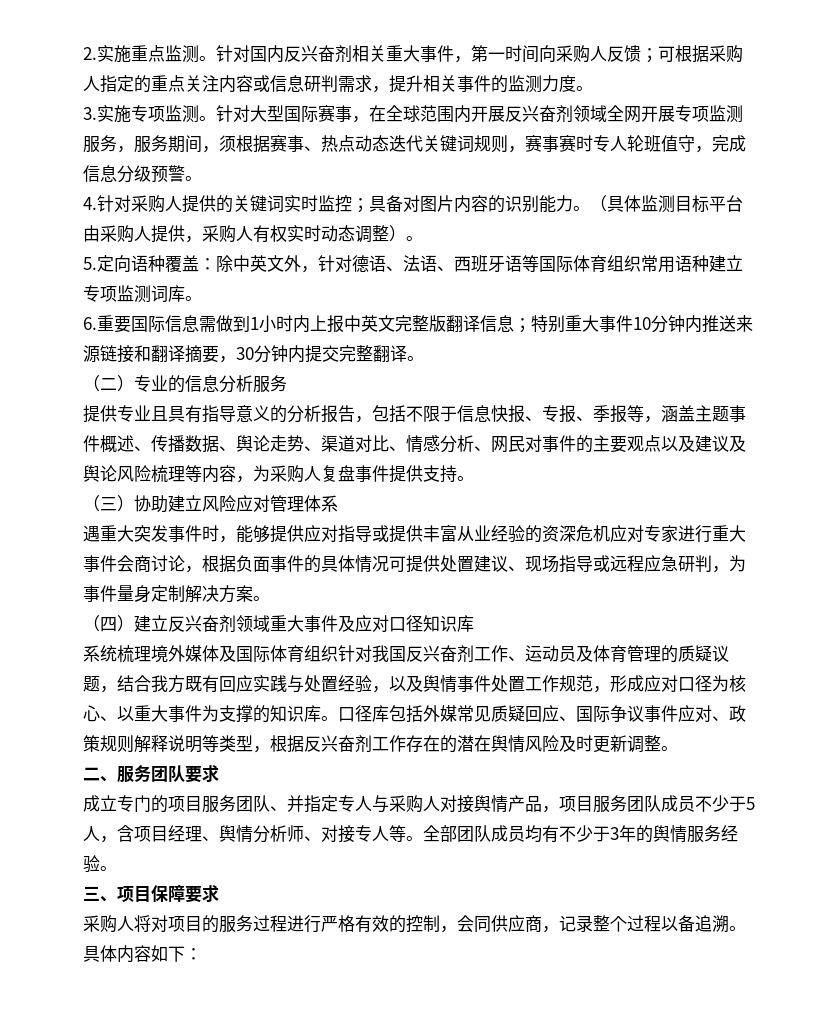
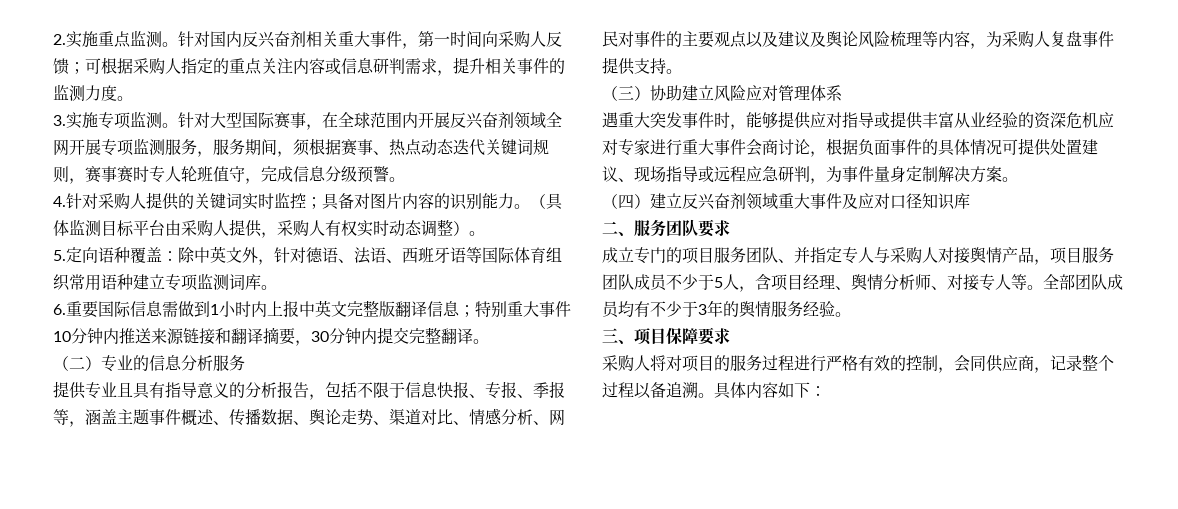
- 系统梳理境外媒体及国际体育组织针对我国反兴奋剂工作、运动员及体育管理的质疑议题，结合我方既有回应实践与处置经验，以及舆情事件处置工作规范，形成应对口径为核心、以重大事件为支撑的知识库。口径库包括外媒常见质疑回应、国际争议事件应对、政策规则解释说明等类型，根据反兴奋剂工作存在的潜在舆情风险及时更新调整。

